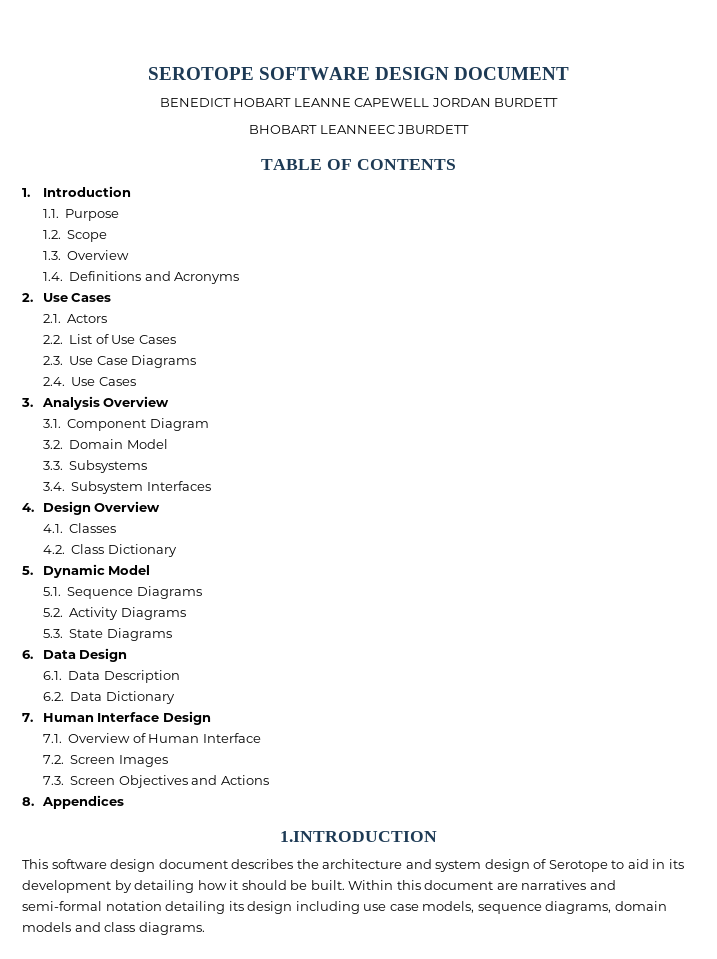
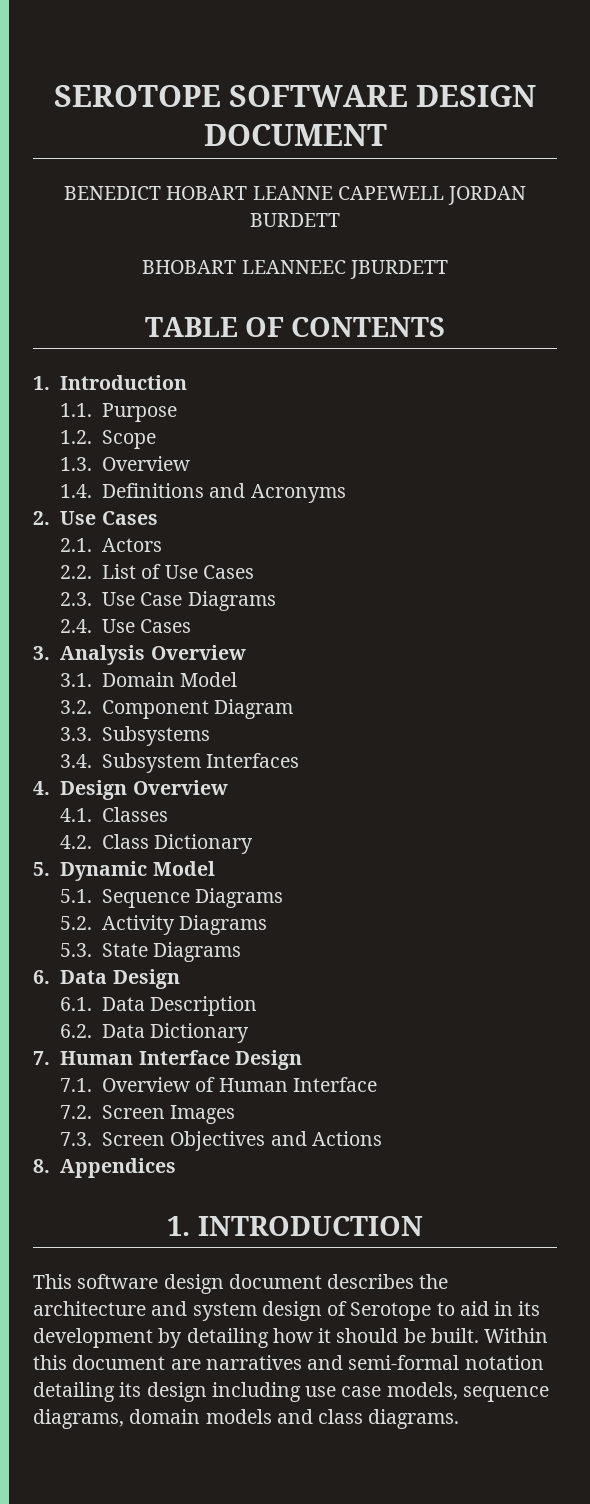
- 3.1. Component Diagram
+ 3.1. Domain Model
+ 3.2. Component Diagram
- 3.2. Domain Model
- 1.INTRODUCTION
+ 1. INTRODUCTION

